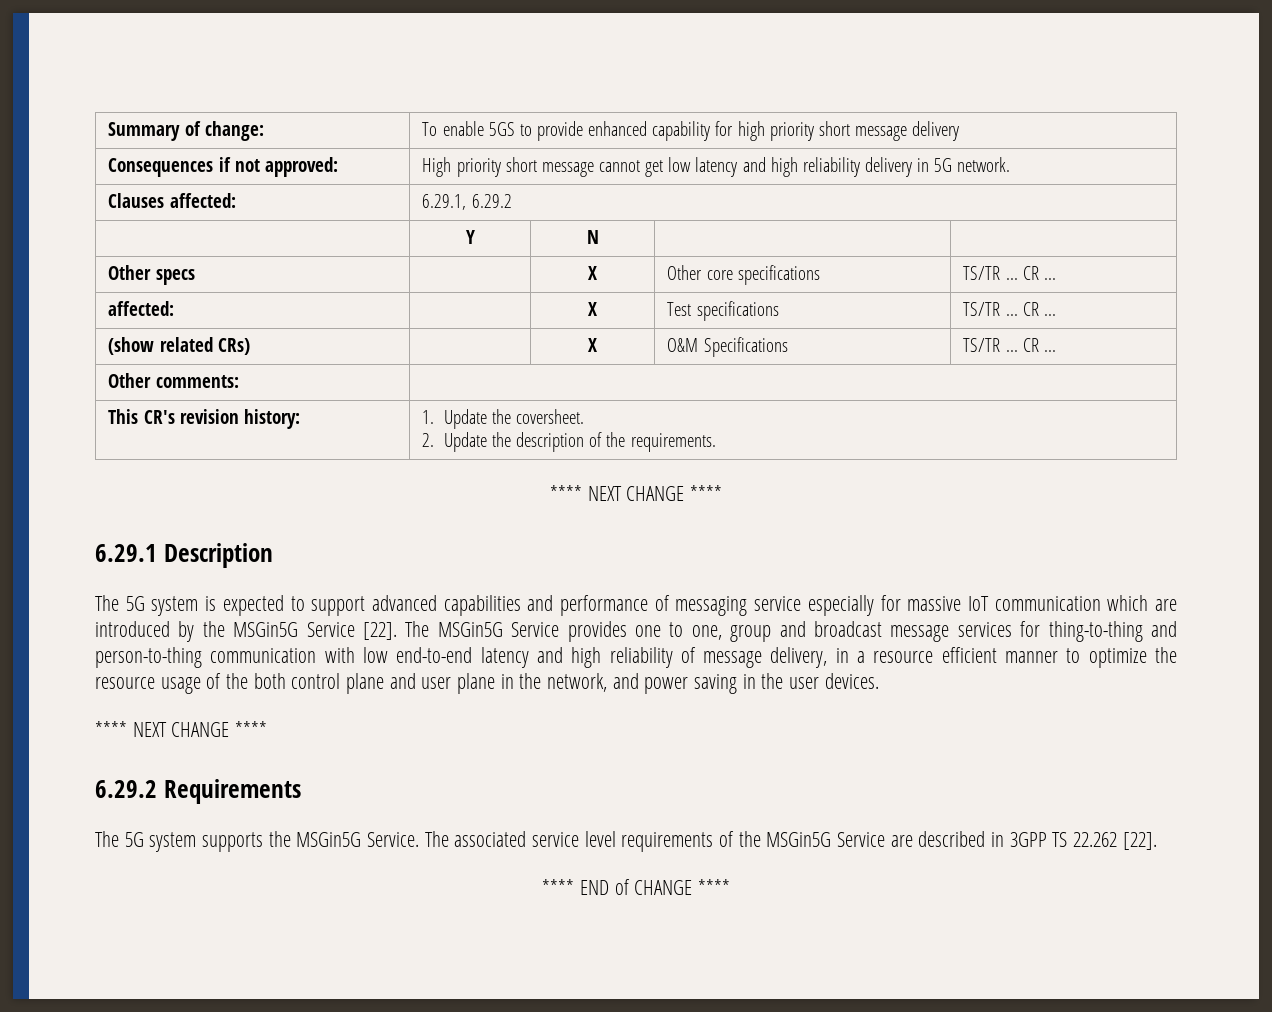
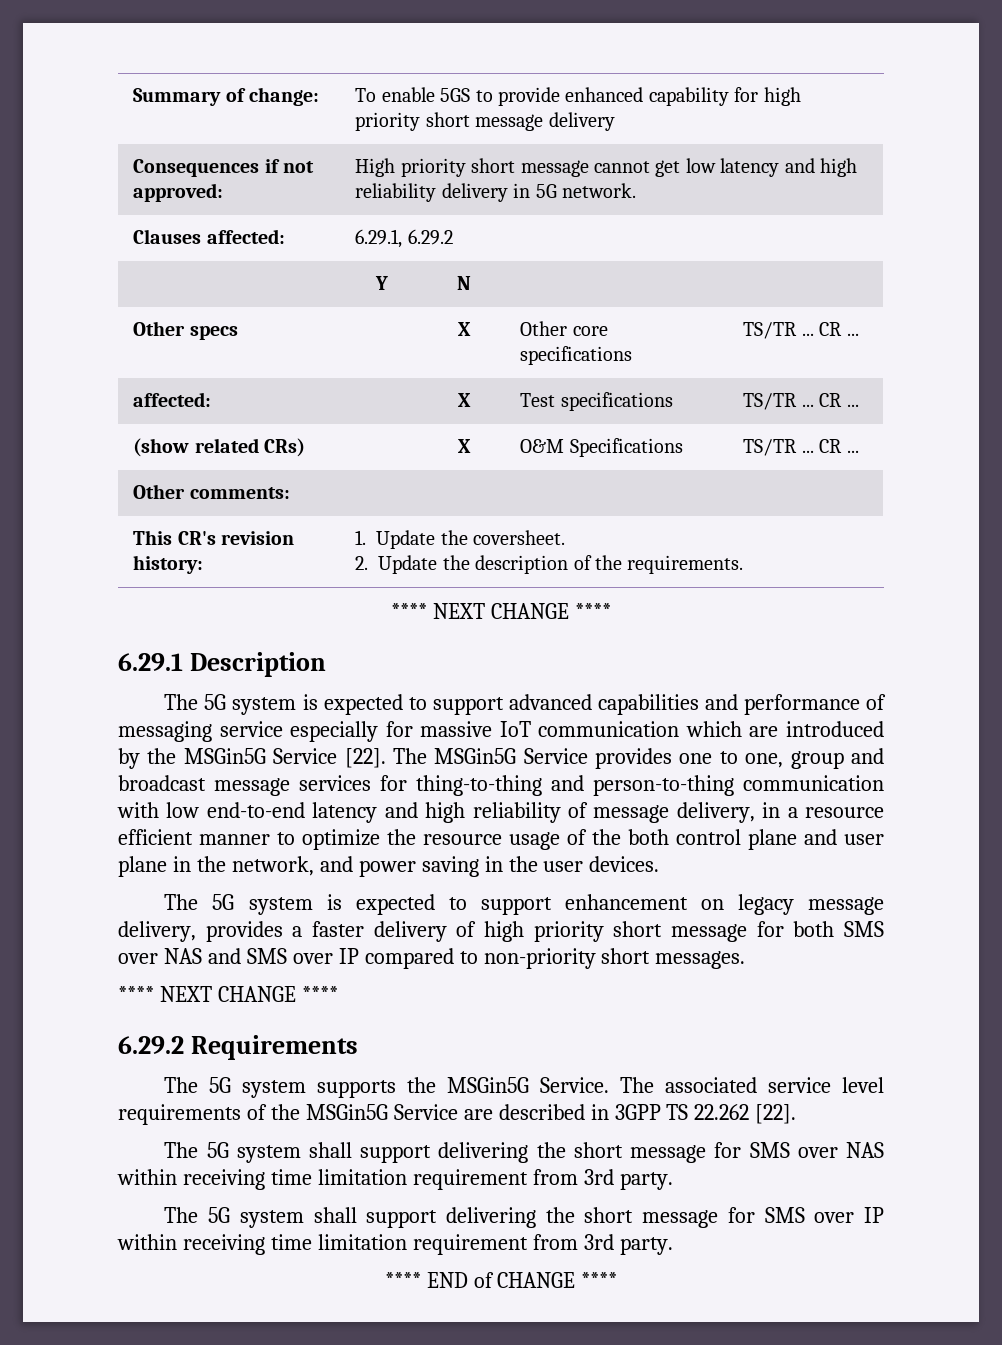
+ The 5G system is expected to support enhancement on legacy message delivery, provides a faster delivery of high priority short message for both SMS over NAS and SMS over IP compared to non-priority short messages.
+ The 5G system shall support delivering the short message for SMS over NAS within receiving time limitation requirement from 3rd party.
+ The 5G system shall support delivering the short message for SMS over IP within receiving time limitation requirement from 3rd party.

